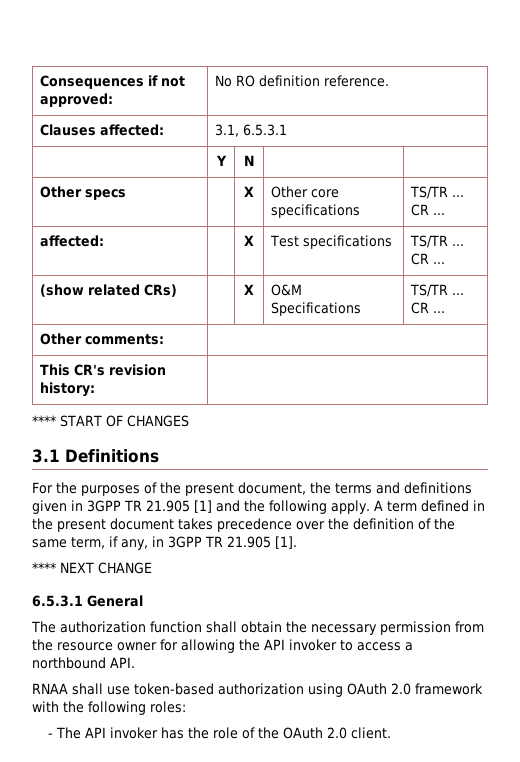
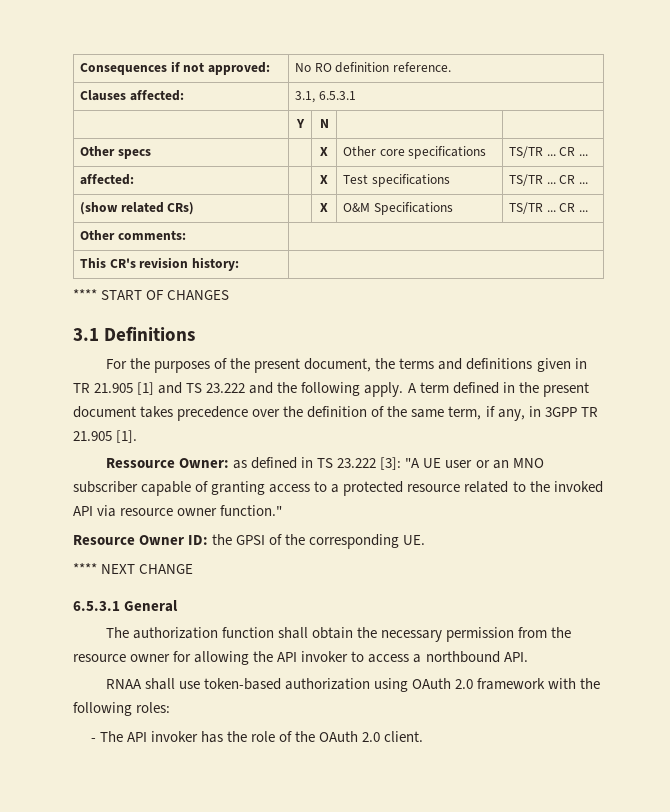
- For the purposes of the present document, the terms and definitions given in 3GPP TR 21.905 [1] and the following apply.
+ For the purposes of the present document, the terms and definitions given in TR 21.905 [1] and TS 23.222 and the following apply.
+ Ressource Owner: as defined in TS 23.222 [3]: "A UE user or an MNO subscriber capable of granting access to a protected resource related to the invoked API via resource owner function."
+ Resource Owner ID: the GPSI of the corresponding UE.

